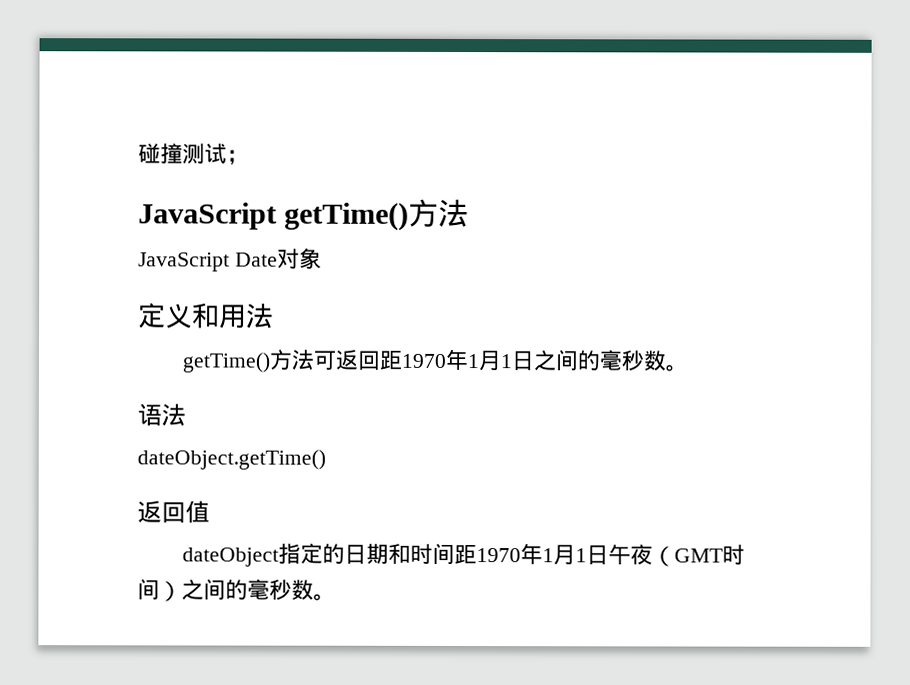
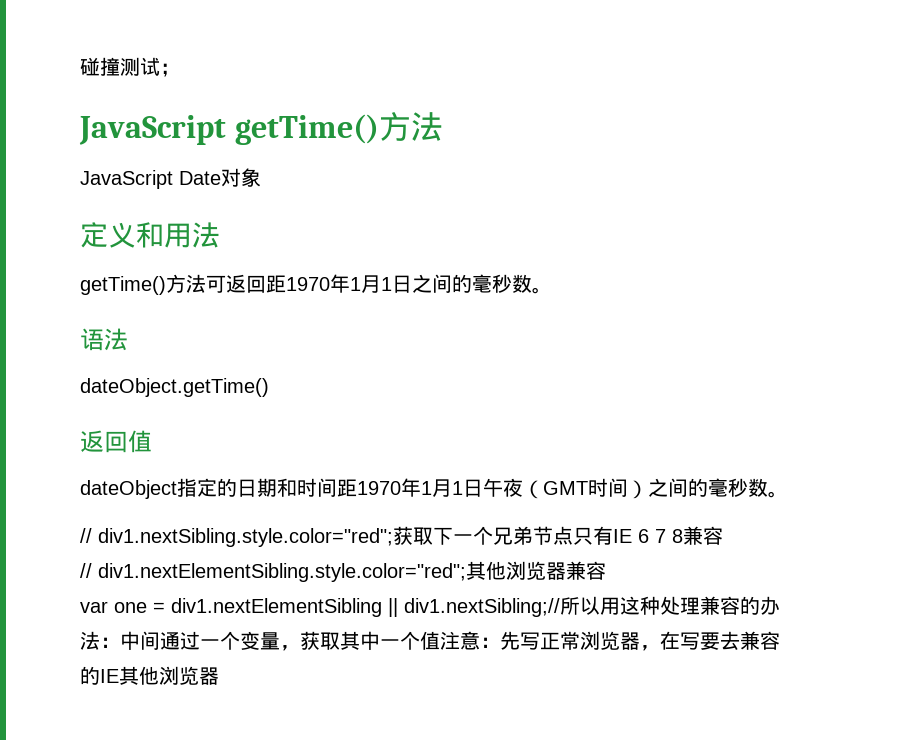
+ // div1.nextSibling.style.color="red";获取下一个兄弟节点只有IE 6 7 8兼容
+ // div1.nextElementSibling.style.color="red";其他浏览器兼容
+ var one = div1.nextElementSibling || div1.nextSibling;//所以用这种处理兼容的办法：中间通过一个变量，获取其中一个值注意：先写正常浏览器，在写要去兼容的IE其他浏览器

